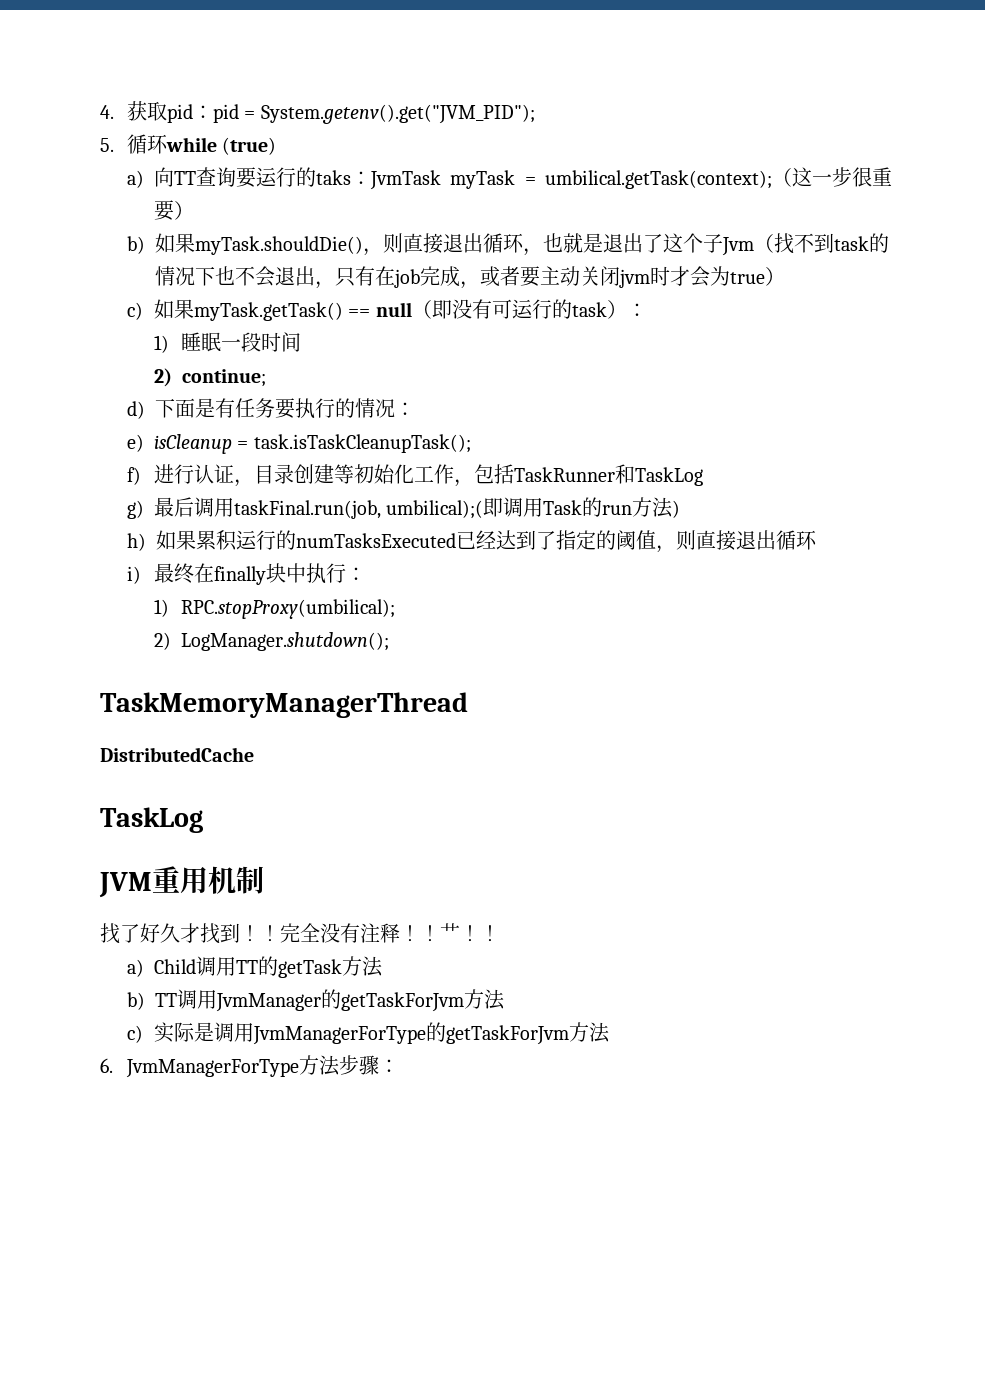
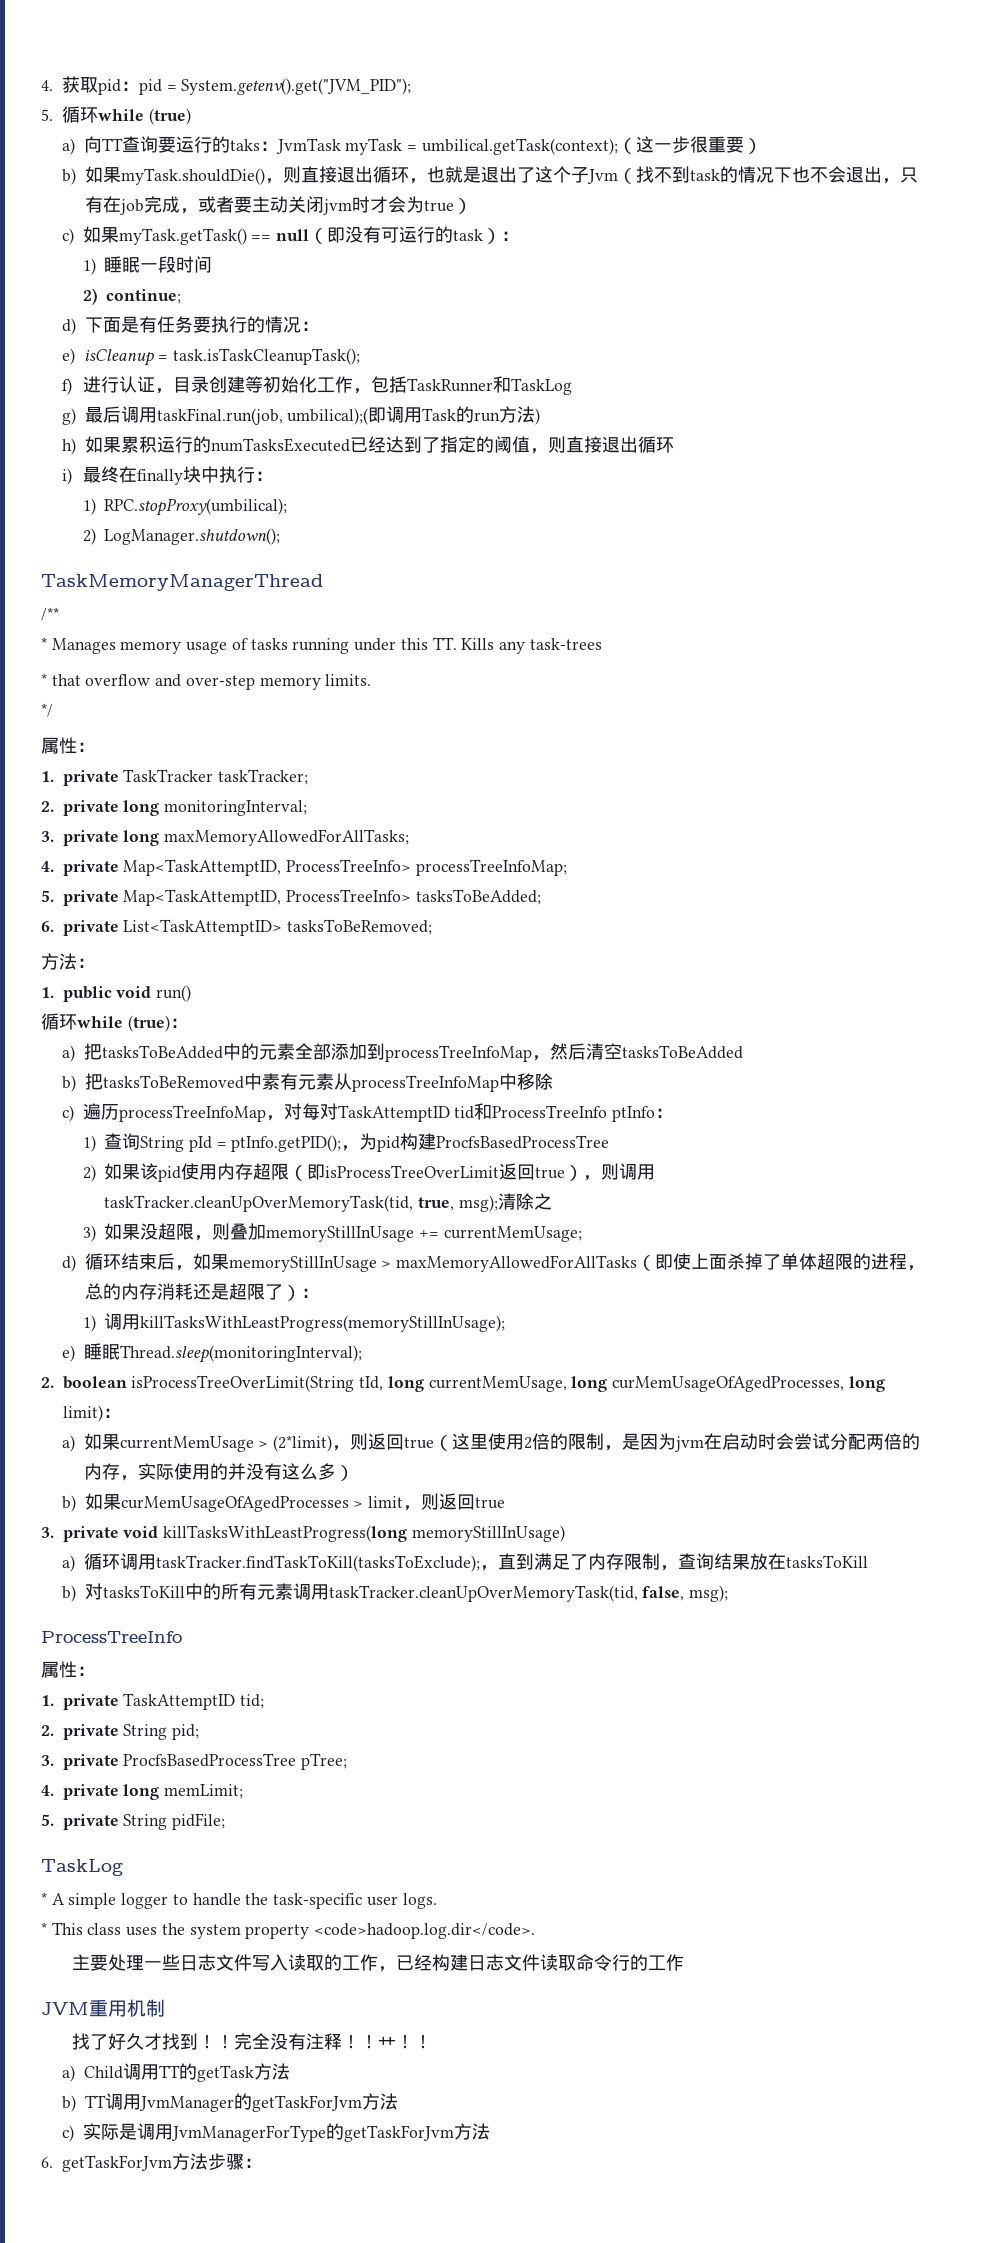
- DistributedCache
+ /**
+ * Manages memory usage of tasks running under this TT. Kills any task-trees
+ * that overflow and over-step memory limits.
+ */
+ 属性：
+ 1. private TaskTracker taskTracker;
+ 2. private long monitoringInterval;
+ 3. private long maxMemoryAllowedForAllTasks;
+ 4. private Map<TaskAttemptID, ProcessTreeInfo> processTreeInfoMap;
+ 5. private Map<TaskAttemptID, ProcessTreeInfo> tasksToBeAdded;
+ 6. private List<TaskAttemptID> tasksToBeRemoved;
+ 方法：
+ 1. public void run()
+ 循环while (true)：
+ a)把tasksToBeAdded中的元素全部添加到processTreeInfoMap，然后清空tasksToBeAdded
+ b)把tasksToBeRemoved中素有元素从processTreeInfoMap中移除
+ c)遍历processTreeInfoMap，对每对TaskAttemptID tid和ProcessTreeInfo ptInfo：
+ 1)查询String pId = ptInfo.getPID();，为pid构建ProcfsBasedProcessTree
+ 2)如果该pid使用内存超限（即isProcessTreeOverLimit返回true），则调用taskTracker.cleanUpOverMemoryTask(tid, true, msg);清除之
+ 3)如果没超限，则叠加memoryStillInUsage += currentMemUsage;
+ d)循环结束后，如果memoryStillInUsage > maxMemoryAllowedForAllTasks（即使上面杀掉了单体超限的进程，总的内存消耗还是超限了）：
+ 1)调用killTasksWithLeastProgress(memoryStillInUsage);
+ e)睡眠Thread.sleep(monitoringInterval);
+ 2. boolean isProcessTreeOverLimit(String tId, long currentMemUsage, long curMemUsageOfAgedProcesses, long limit)：
+ a)如果currentMemUsage > (2*limit)，则返回true（这里使用2倍的限制，是因为jvm在启动时会尝试分配两倍的内存，实际使用的并没有这么多）
+ b)如果curMemUsageOfAgedProcesses > limit，则返回true
+ 3. private void killTasksWithLeastProgress(long memoryStillInUsage)
+ a)循环调用taskTracker.findTaskToKill(tasksToExclude);，直到满足了内存限制，查询结果放在tasksToKill
+ b)对tasksToKill中的所有元素调用taskTracker.cleanUpOverMemoryTask(tid, false, msg);
+ ProcessTreeInfo
+ 属性：
+ 1. private TaskAttemptID tid;
+ 2. private String pid;
+ 3. private ProcfsBasedProcessTree pTree;
+ 4. private long memLimit;
+ 5. private String pidFile;
  TaskLog
+ * A simple logger to handle the task-specific user logs.
+ * This class uses the system property <code>hadoop.log.dir</code>.
+ 主要处理一些日志文件写入读取的工作，已经构建日志文件读取命令行的工作
- 6. JvmManagerForType方法步骤：
+ 6. getTaskForJvm方法步骤：

